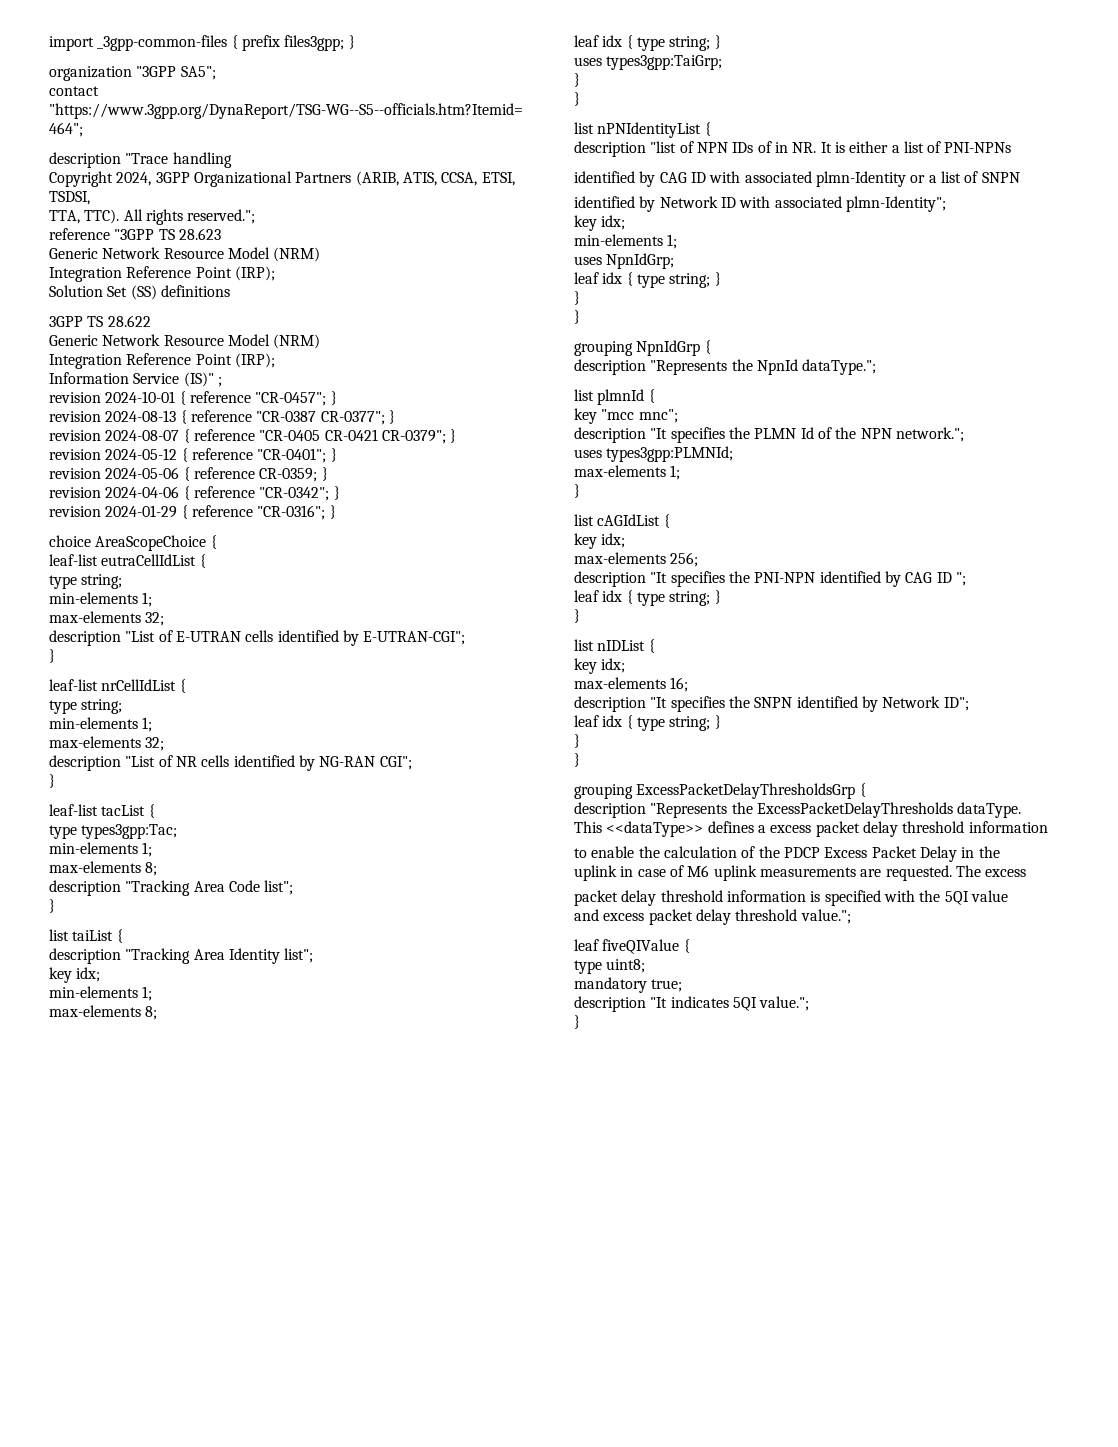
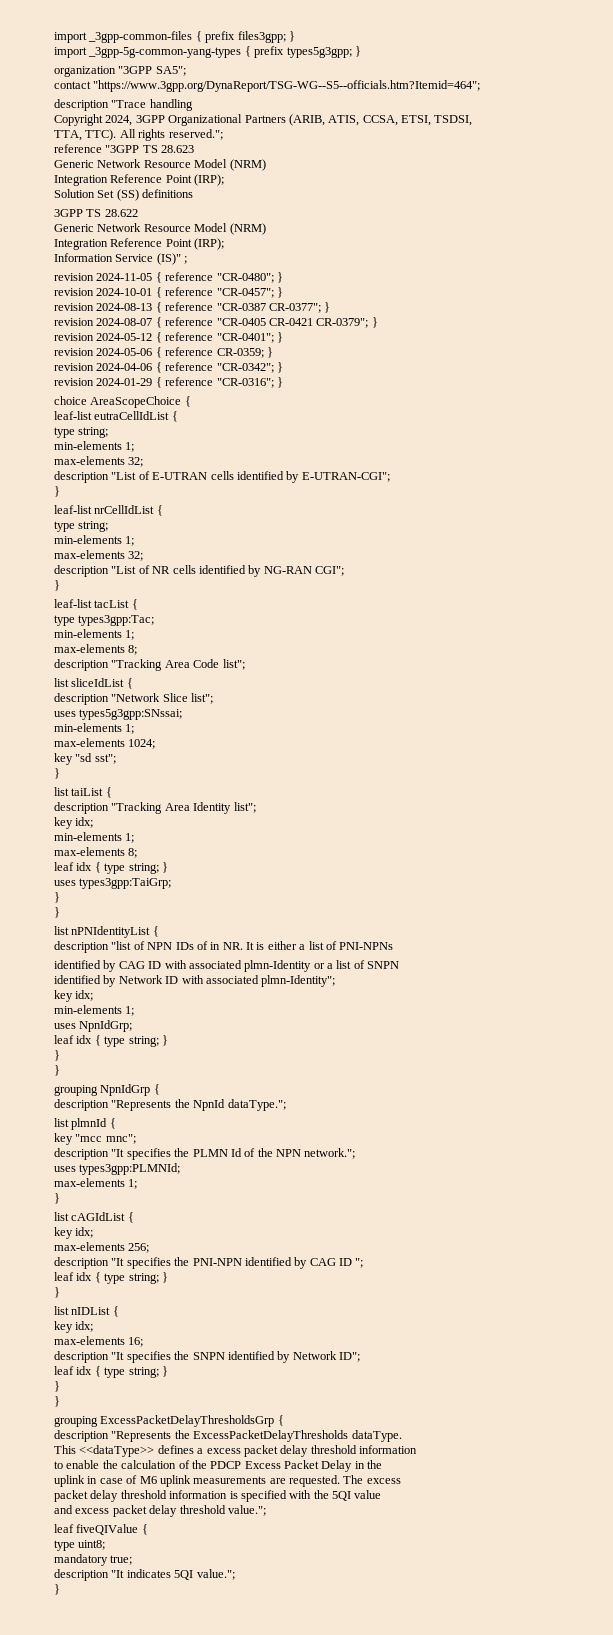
+ import _3gpp-5g-common-yang-types { prefix types5g3gpp; }
+ revision 2024-11-05 { reference "CR-0480"; }
+ list sliceIdList {
+ description "Network Slice list";
+ uses types5g3gpp:SNssai;
+ min-elements 1;
+ max-elements 1024;
+ key "sd sst";

